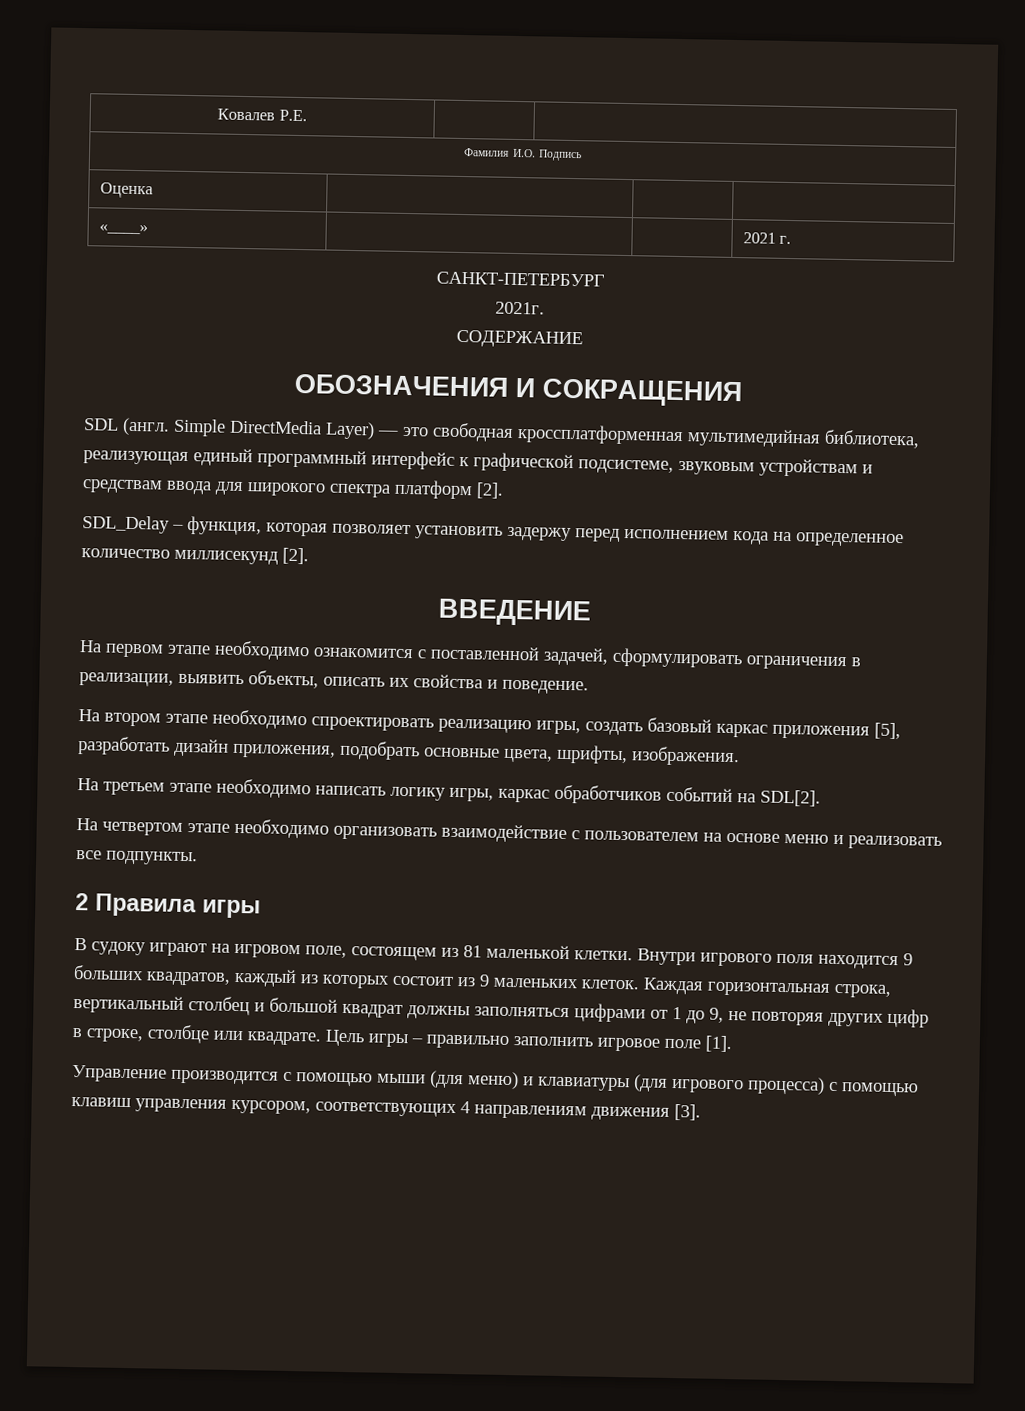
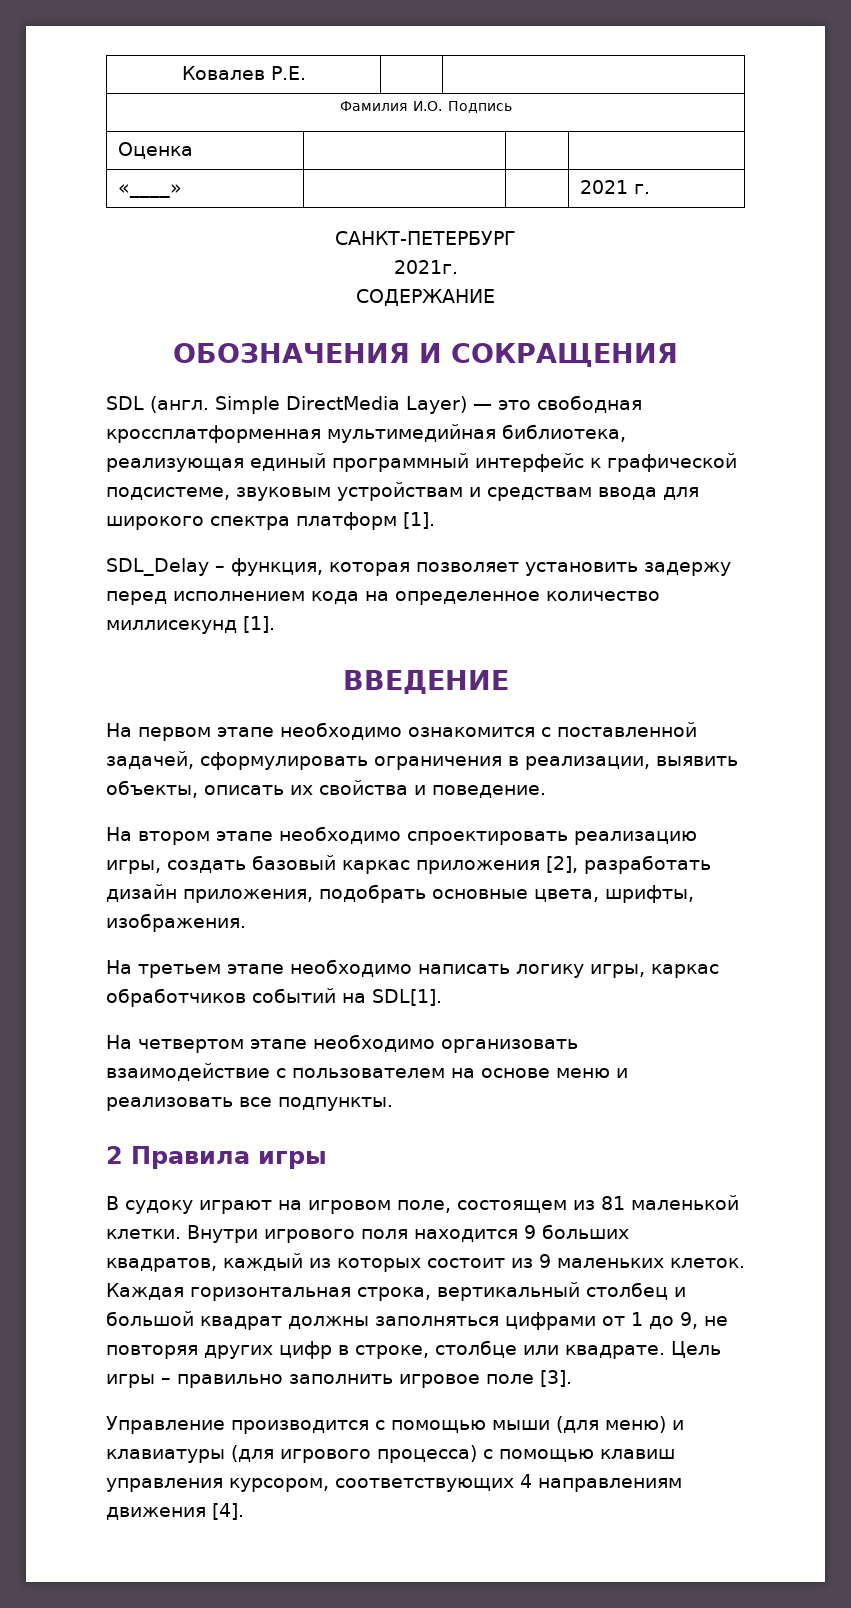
- Simple DirectMedia Layer) — это свободная кроссплатформенная мультимедийная библиотека, реализующая единый программный интерфейс к графической подсистеме, звуковым устройствам и средствам ввода для широкого спектра платформ [2].
+ Simple DirectMedia Layer) — это свободная кроссплатформенная мультимедийная библиотека, реализующая единый программный интерфейс к графической подсистеме, звуковым устройствам и средствам ввода для широкого спектра платформ [1].
- SDL_Delay – функция, которая позволяет установить задержу перед исполнением кода на определенное количество миллисекунд [2].
+ SDL_Delay – функция, которая позволяет установить задержу перед исполнением кода на определенное количество миллисекунд [1].
- На втором этапе необходимо спроектировать реализацию игры, создать базовый каркас приложения [5], разработать дизайн приложения, подобрать основные цвета, шрифты, изображения.
+ На втором этапе необходимо спроектировать реализацию игры, создать базовый каркас приложения [2], разработать дизайн приложения, подобрать основные цвета, шрифты, изображения.
- На третьем этапе необходимо написать логику игры, каркас обработчиков событий на SDL[2].
+ На третьем этапе необходимо написать логику игры, каркас обработчиков событий на SDL[1].
- Цель игры – правильно заполнить игровое поле [1].
+ Цель игры – правильно заполнить игровое поле [3].
- Управление производится с помощью мыши (для меню) и клавиатуры (для игрового процесса) с помощью клавиш управления курсором, соответствующих 4 направлениям движения [3].
+ Управление производится с помощью мыши (для меню) и клавиатуры (для игрового процесса) с помощью клавиш управления курсором, соответствующих 4 направлениям движения [4].

